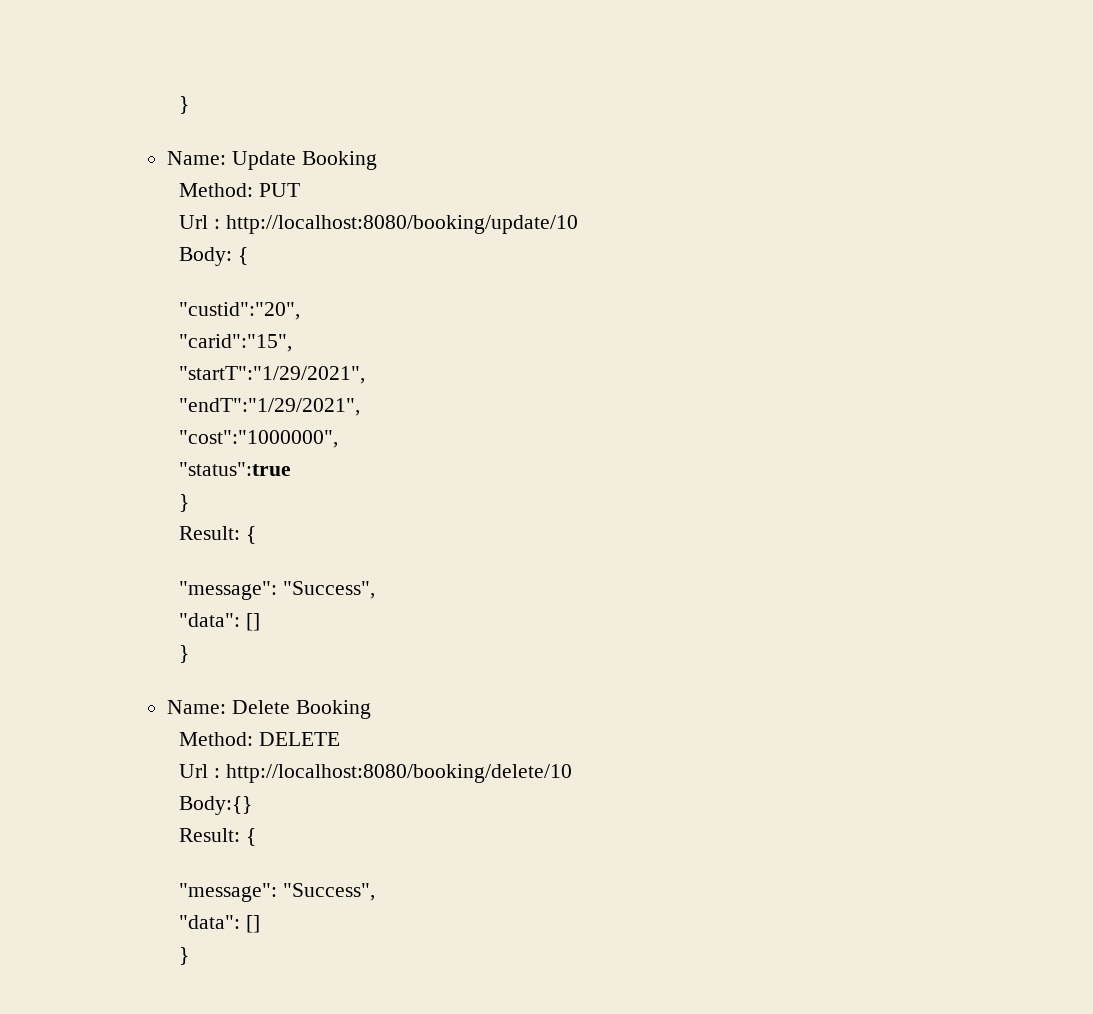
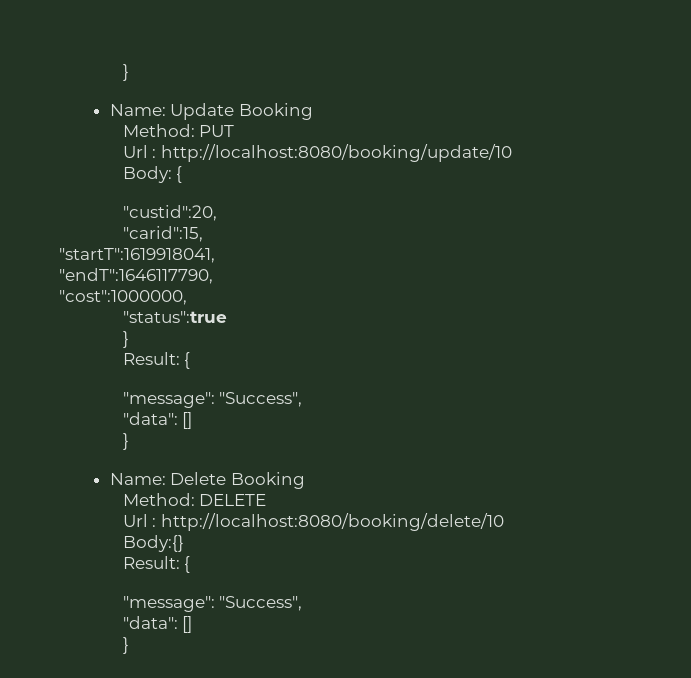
- "custid":"20",
- "carid":"15",
- "startT":"1/29/2021",
- "endT":"1/29/2021",
- "cost":"1000000",
+ "custid":20,
+ "carid":15,
+ "startT":1619918041,
+ "endT":1646117790,
+ "cost":1000000,

